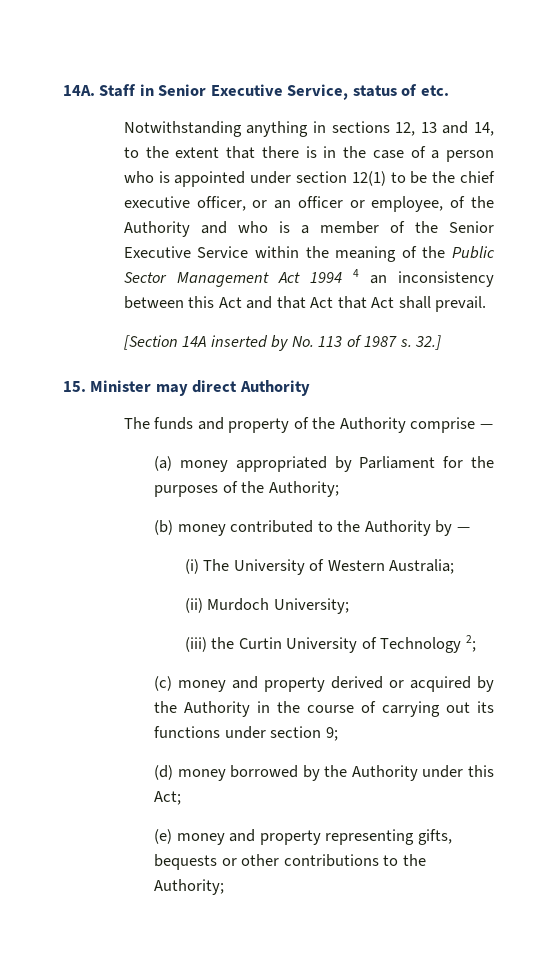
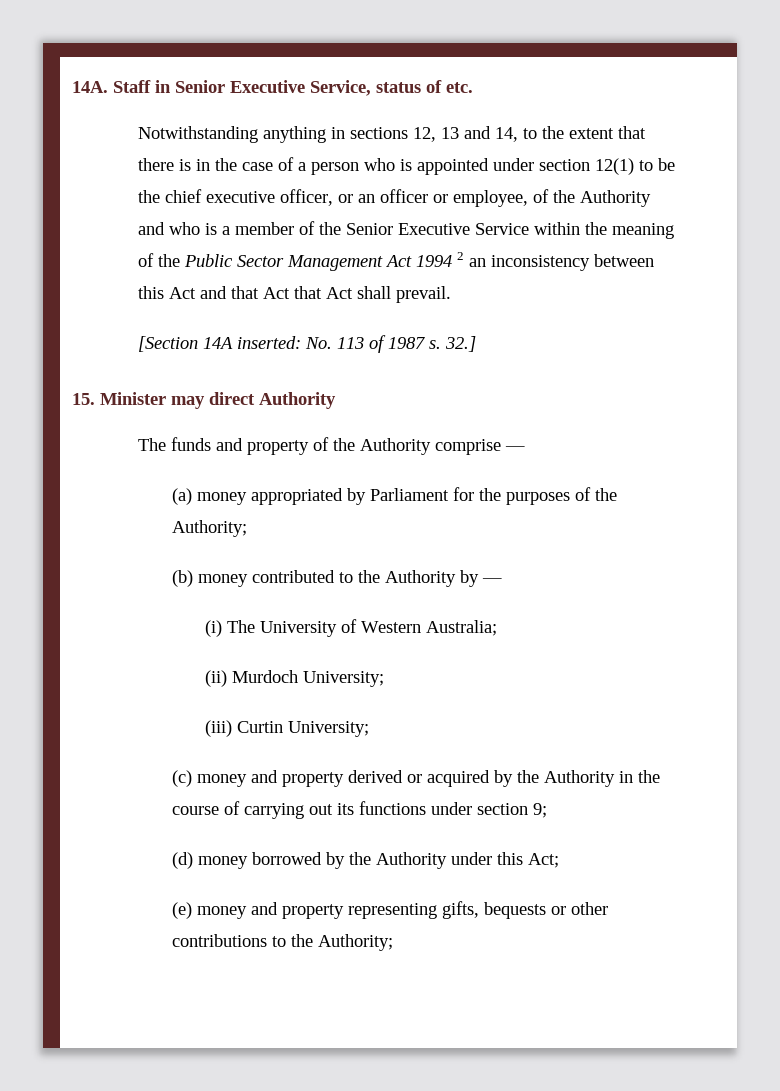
- Notwithstanding anything in sections 12, 13 and 14, to the extent that there is in the case of a person who is appointed under section 12(1) to be the chief executive officer, or an officer or employee, of the Authority and who is a member of the Senior Executive Service within the meaning of the Public Sector Management Act 1994 4 an inconsistency between this Act and that Act that Act shall prevail.
+ Notwithstanding anything in sections 12, 13 and 14, to the extent that there is in the case of a person who is appointed under section 12(1) to be the chief executive officer, or an officer or employee, of the Authority and who is a member of the Senior Executive Service within the meaning of the Public Sector Management Act 1994 2 an inconsistency between this Act and that Act that Act shall prevail.
- [Section 14A inserted by No. 113 of 1987 s.
+ [Section 14A inserted: No. 113 of 1987 s.
- (iii) the Curtin University of Technology 2;
+ (iii) Curtin University;

